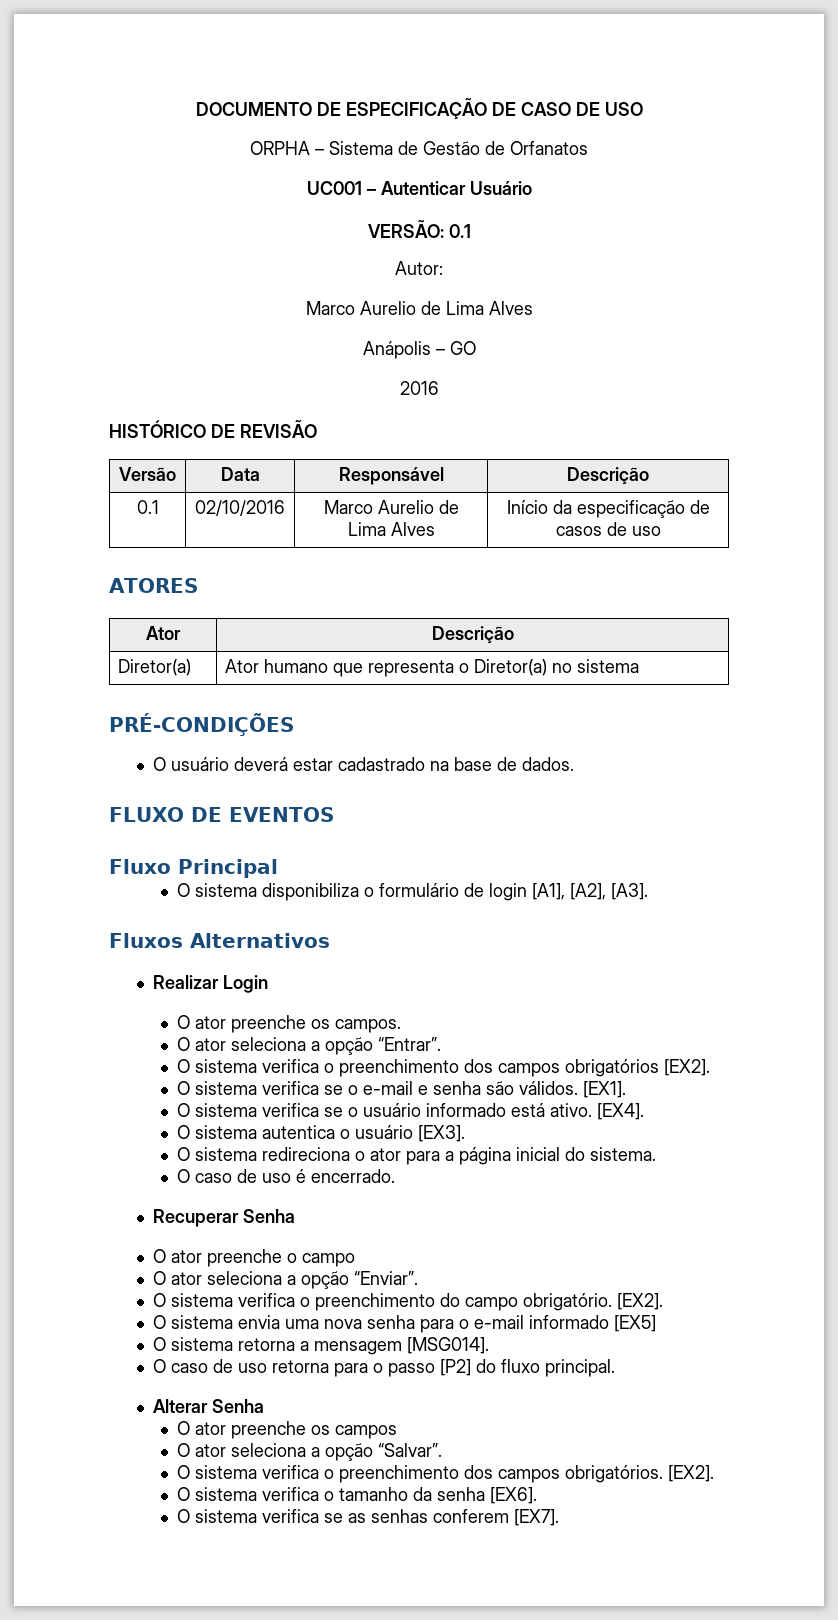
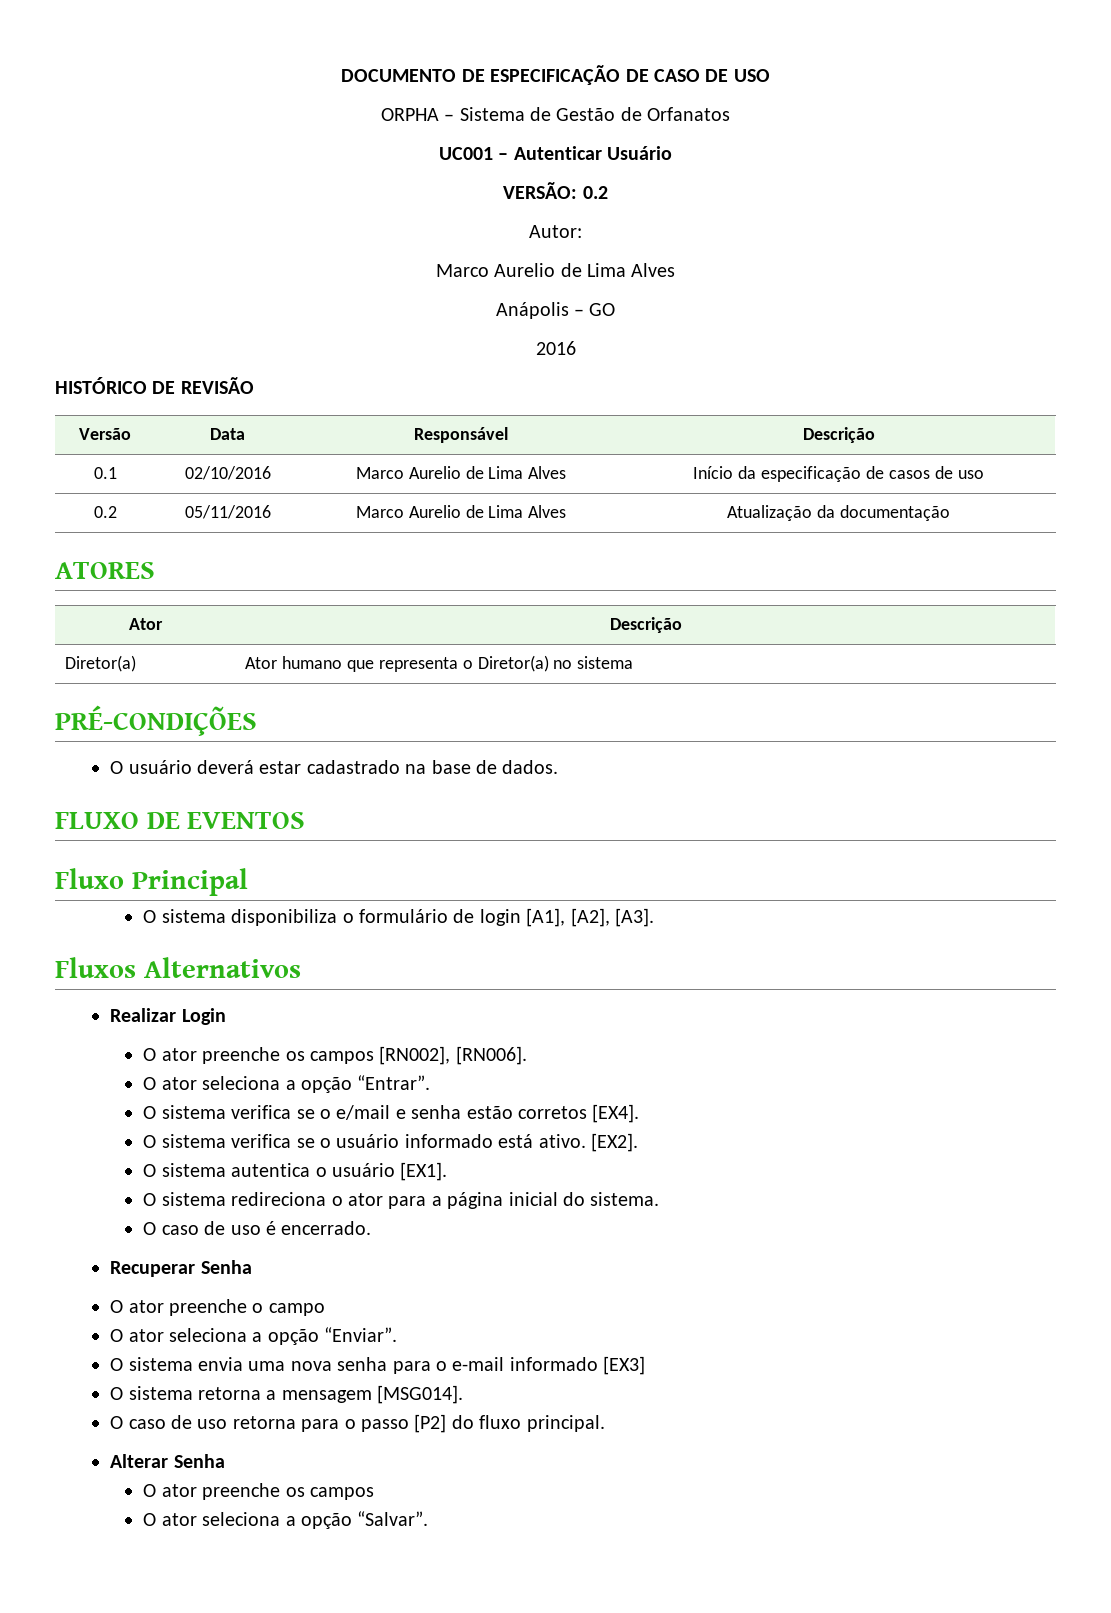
- VERSÃO: 0.1
+ VERSÃO: 0.2
+ 0.2 | 05/11/2016 | Marco Aurelio de Lima Alves | Atualização da documentação
- O ator preenche os campos.
+ O ator preenche os campos [RN002], [RN006].
- O sistema verifica o preenchimento dos campos obrigatórios [EX2].
- O sistema verifica se o e-mail e senha são válidos. [EX1].
+ O sistema verifica se o e/mail e senha estão corretos [EX4].
- [EX4].
+ [EX2].
- O sistema autentica o usuário [EX3].
+ O sistema autentica o usuário [EX1].
- O sistema verifica o preenchimento do campo obrigatório. [EX2].
- O sistema envia uma nova senha para o e-mail informado [EX5]
+ O sistema envia uma nova senha para o e-mail informado [EX3]
- O sistema verifica o preenchimento dos campos obrigatórios. [EX2].
- O sistema verifica o tamanho da senha [EX6].
- O sistema verifica se as senhas conferem [EX7].

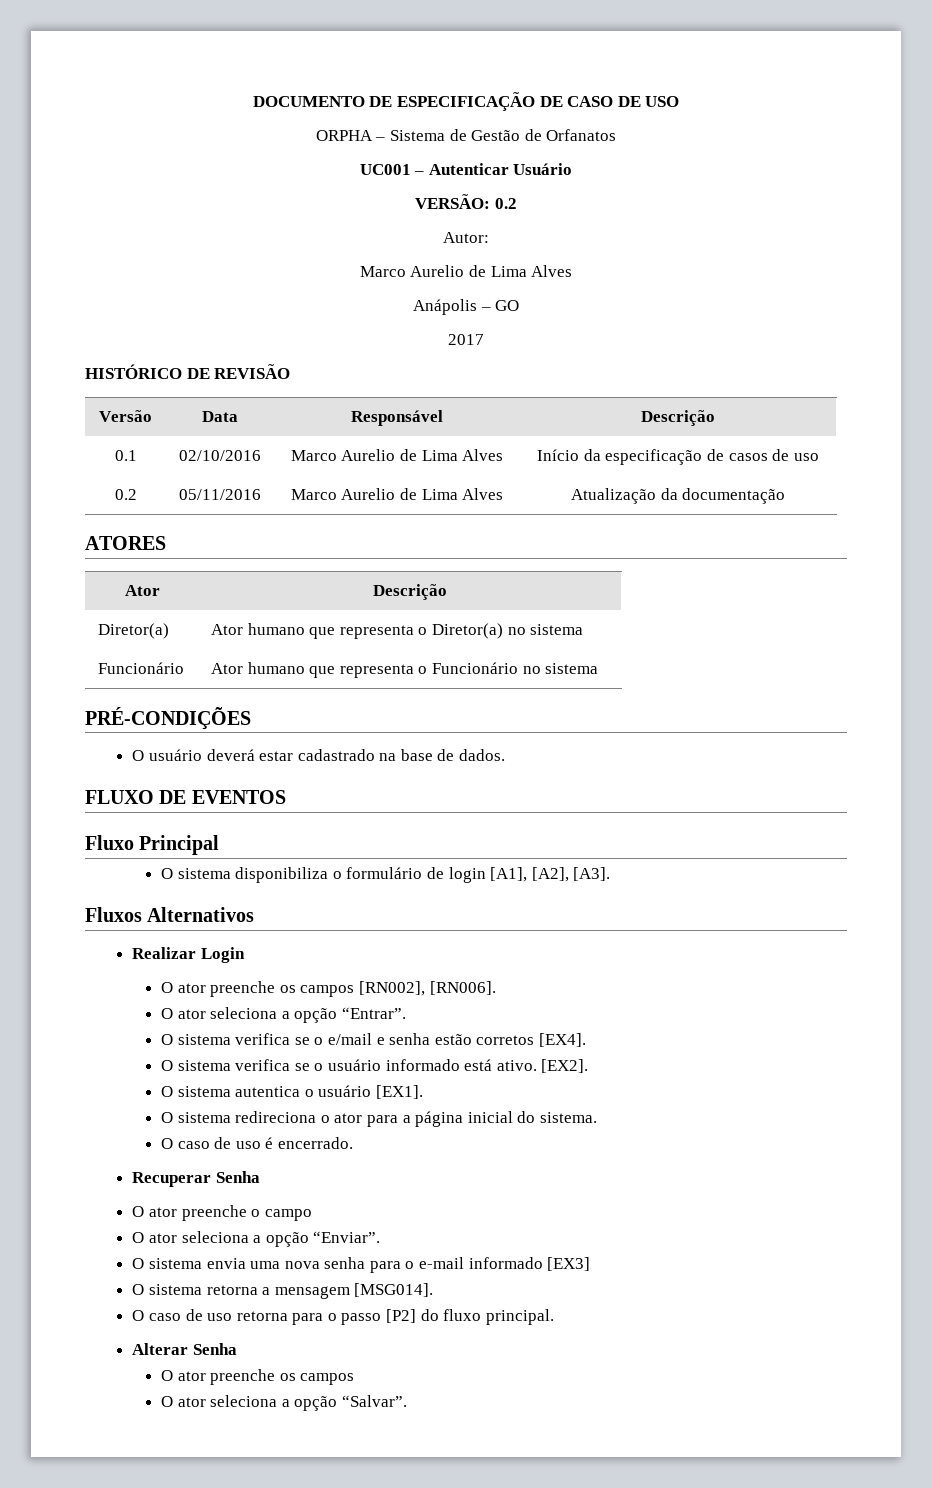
- 2016
+ 2017
+ Funcionário | Ator humano que representa o Funcionário no sistema

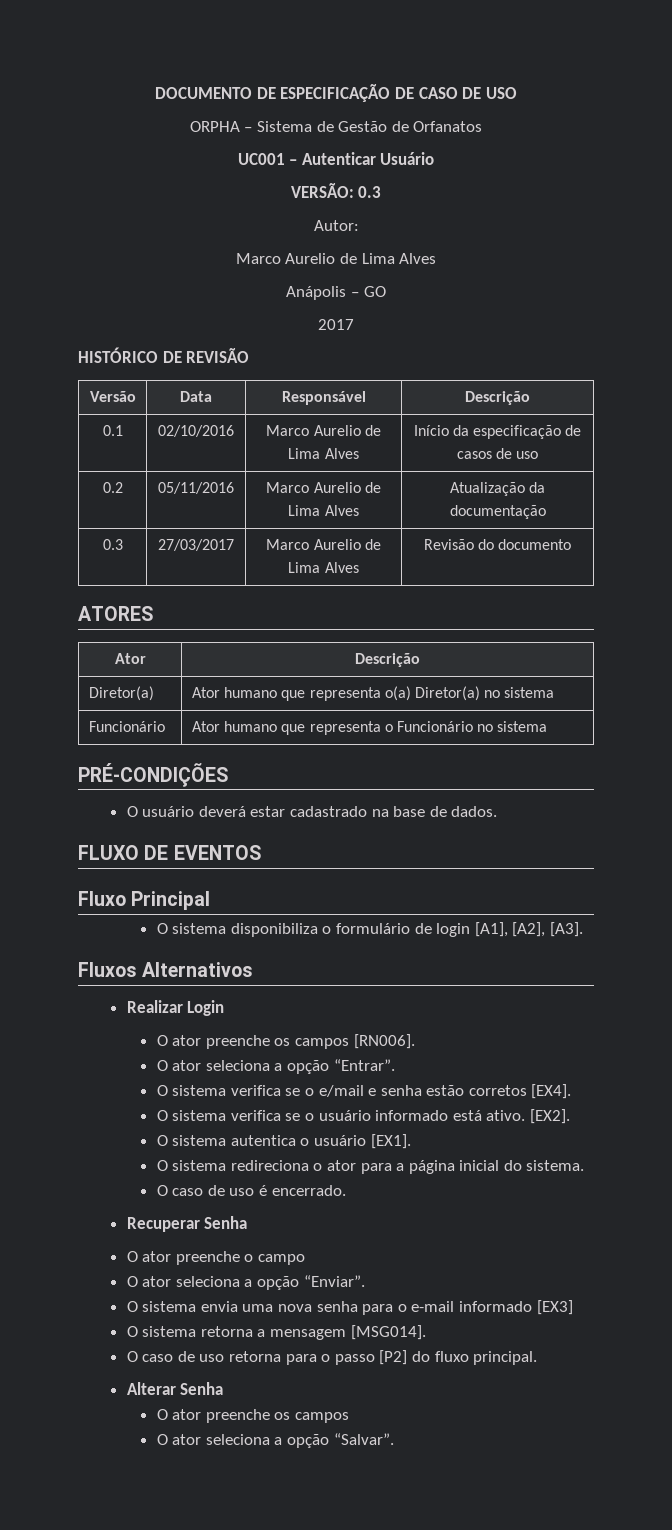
- VERSÃO: 0.2
+ VERSÃO: 0.3
+ 0.3 | 27/03/2017 | Marco Aurelio de Lima Alves | Revisão do documento
- Diretor(a) | Ator humano que representa o Diretor(a) no sistema
+ Diretor(a) | Ator humano que representa o(a) Diretor(a) no sistema
- O ator preenche os campos [RN002], [RN006].
+ O ator preenche os campos [RN006].

